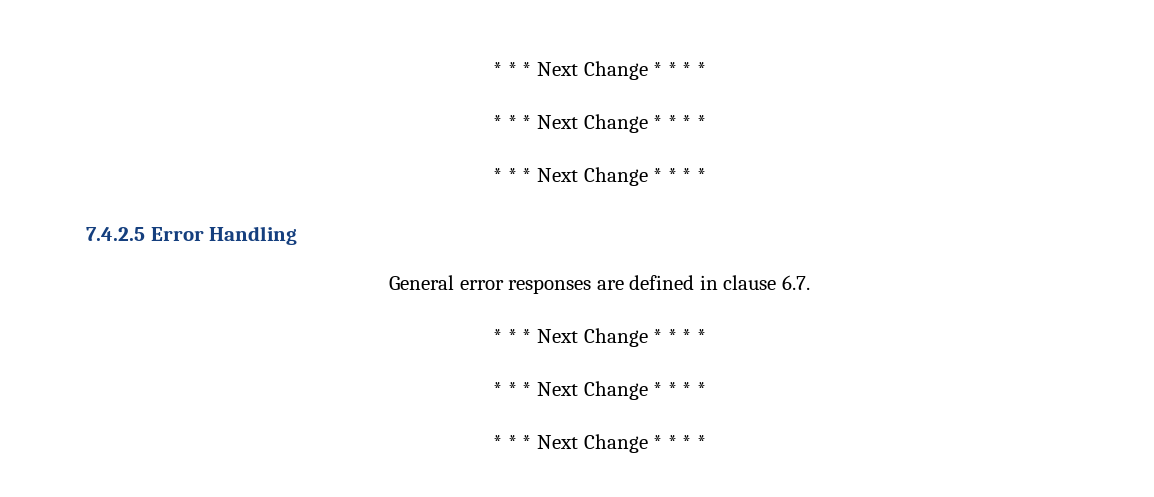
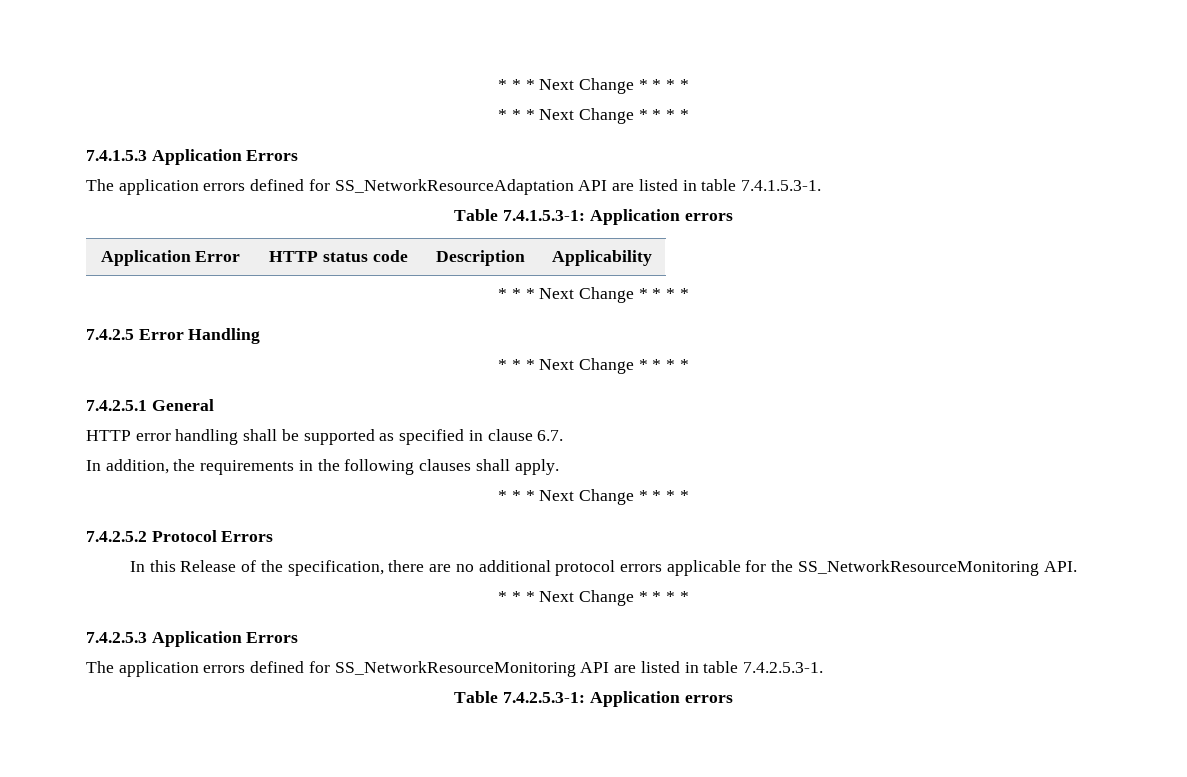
+ 7.4.1.5.3 Application Errors
+ The application errors defined for SS_NetworkResourceAdaptation API are listed in table 7.4.1.5.3-1.
+ Table 7.4.1.5.3-1: Application errors
+ Application Error | HTTP status code | Description | Applicability
  7.4.2.5 Error Handling
- General error responses are defined in clause 6.7.
  * * * Next Change * * * *
+ 7.4.2.5.1 General
+ HTTP error handling shall be supported as specified in clause 6.7.
+ In addition, the requirements in the following clauses shall apply.
  * * * Next Change * * * *
+ 7.4.2.5.2 Protocol Errors
+ In this Release of the specification, there are no additional protocol errors applicable for the SS_NetworkResourceMonitoring API.
  * * * Next Change * * * *
+ 7.4.2.5.3 Application Errors
+ The application errors defined for SS_NetworkResourceMonitoring API are listed in table 7.4.2.5.3-1.
+ Table 7.4.2.5.3-1: Application errors

